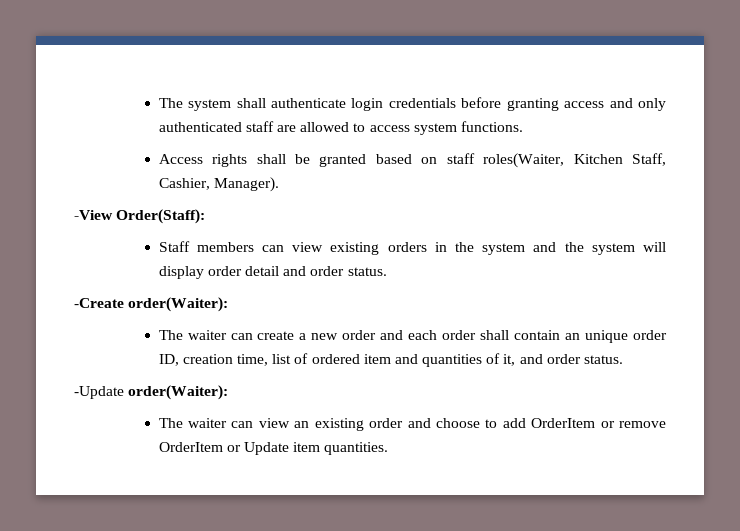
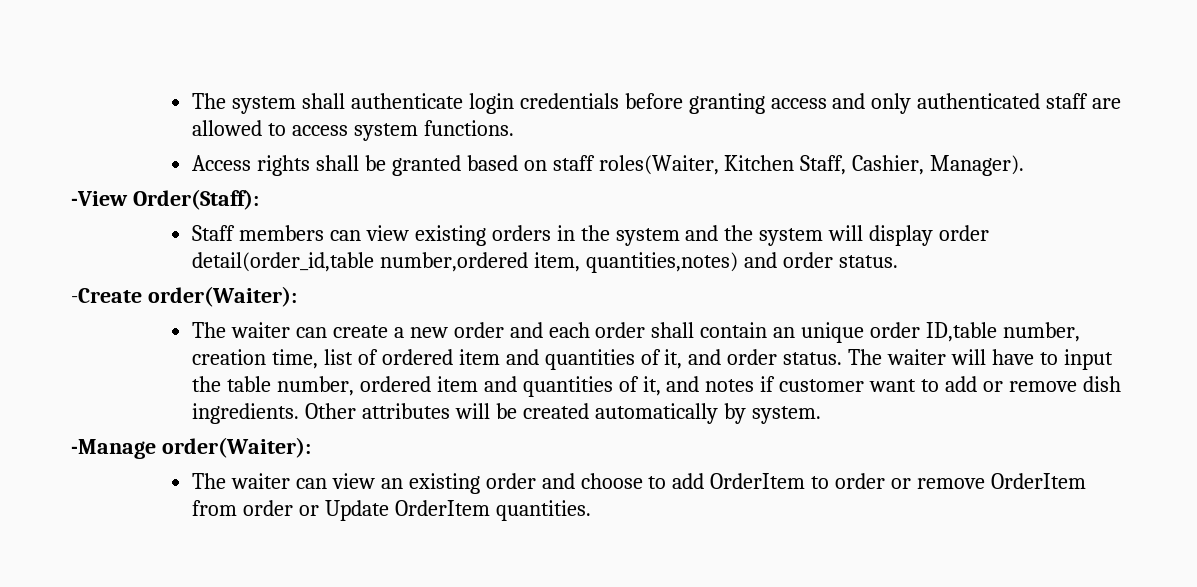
- Staff members can view existing orders in the system and the system will display order detail and order status.
+ Staff members can view existing orders in the system and the system will display order detail(order_id,table number,ordered item, quantities,notes) and order status.
- The waiter can create a new order and each order shall contain an unique order ID, creation time, list of ordered item and quantities of it, and order status.
- -Update order(Waiter):
+ The waiter can create a new order and each order shall contain an unique order ID,table number, creation time, list of ordered item and quantities of it, and order status. The waiter will have to input the table number, ordered item and quantities of it, and notes if customer want to add or remove dish ingredients. Other attributes will be created automatically by system.
+ -Manage order(Waiter):
- The waiter can view an existing order and choose to add OrderItem or remove OrderItem or Update item quantities.
+ The waiter can view an existing order and choose to add OrderItem to order or remove OrderItem from order or Update OrderItem quantities.

